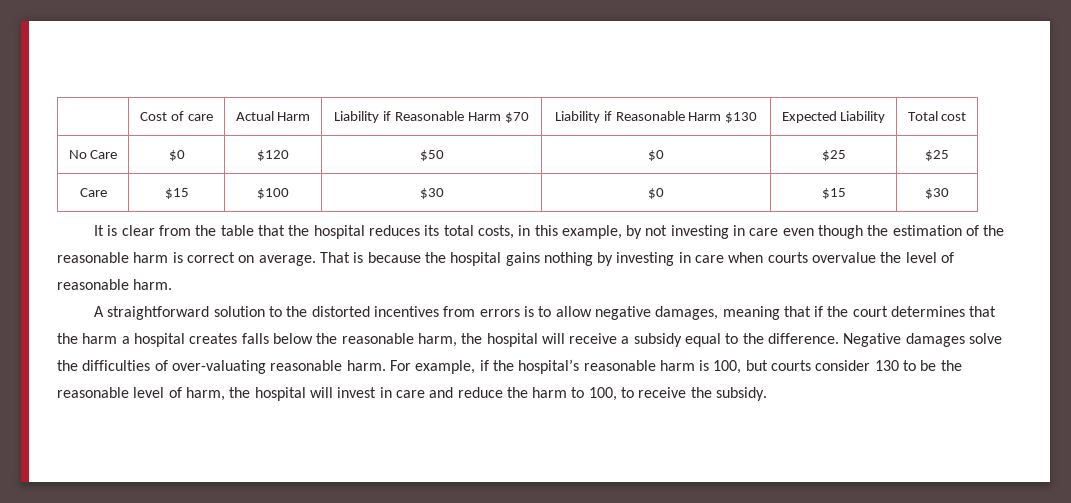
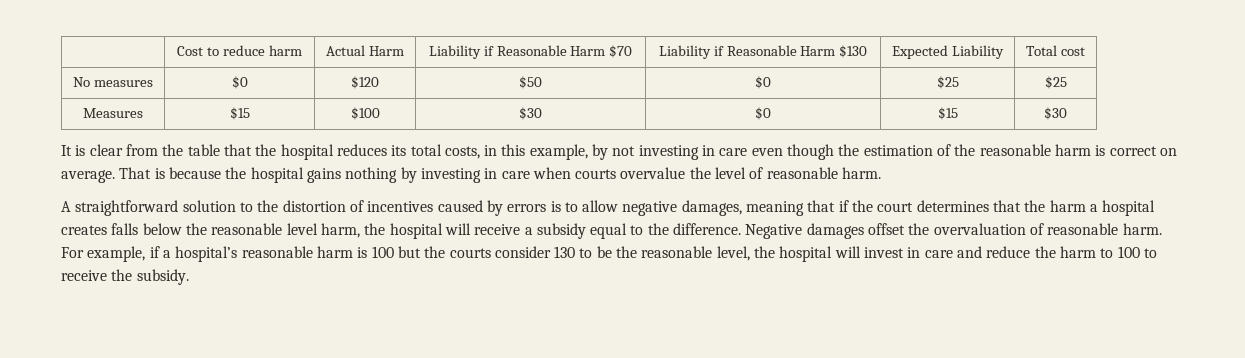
- | Cost of care | Actual Harm | Liability if Reasonable Harm $70 | Liability if Reasonable Harm $130 | Expected Liability | Total cost
+ | Cost to reduce harm | Actual Harm | Liability if Reasonable Harm $70 | Liability if Reasonable Harm $130 | Expected Liability | Total cost
- No Care | $0 | $120 | $50 | $0 | $25 | $25
+ No measures | $0 | $120 | $50 | $0 | $25 | $25
- Care | $15 | $100 | $30 | $0 | $15 | $30
+ Measures | $15 | $100 | $30 | $0 | $15 | $30
- A straightforward solution to the distorted incentives from errors is to allow negative damages, meaning that if the court determines that the harm a hospital creates falls below the reasonable harm, the hospital will receive a subsidy equal to the difference.
+ A straightforward solution to the distortion of incentives caused by errors is to allow negative damages, meaning that if the court determines that the harm a hospital creates falls below the reasonable level harm, the hospital will receive a subsidy equal to the difference.
- Negative damages solve the difficulties of over-valuating reasonable harm.
+ Negative damages offset the overvaluation of reasonable harm.
- For example, if the hospital’s reasonable harm is 100, but courts consider 130 to be the reasonable level of harm, the hospital will invest in care and reduce the harm to 100, to receive the subsidy.
+ For example, if a hospital’s reasonable harm is 100 but the courts consider 130 to be the reasonable level, the hospital will invest in care and reduce the harm to 100 to receive the subsidy.

